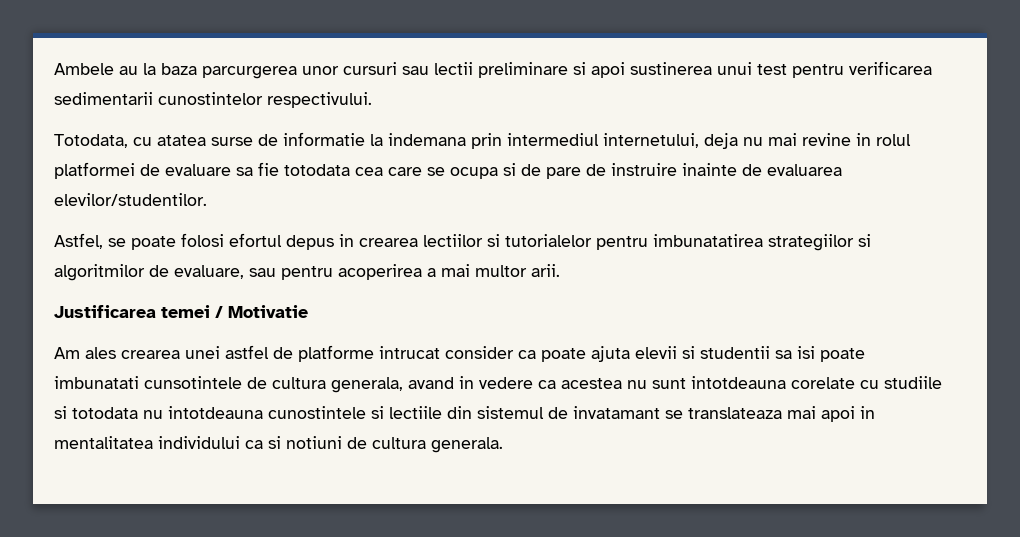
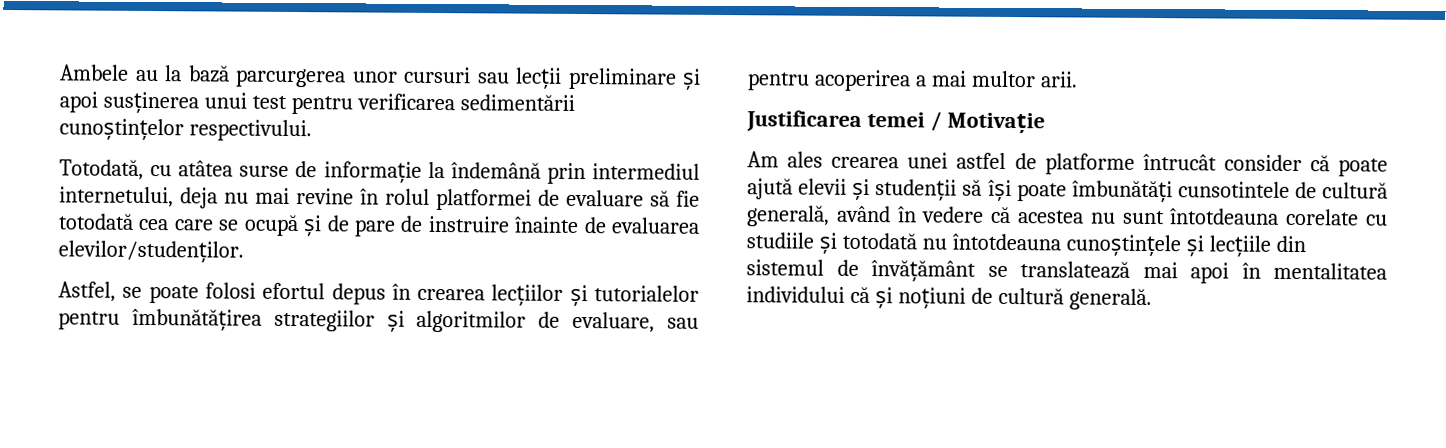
- Ambele au la baza parcurgerea unor cursuri sau lectii preliminare si apoi sustinerea unui test pentru verificarea sedimentarii cunostintelor respectivului.
+ Ambele au la bază parcurgerea unor cursuri sau lecții preliminare și apoi susținerea unui test pentru verificarea sedimentării cunoștințelor respectivului.
- Totodata, cu atatea surse de informatie la indemana prin intermediul internetului, deja nu mai revine in rolul platformei de evaluare sa fie totodata cea care se ocupa si de pare de instruire inainte de evaluarea elevilor/studentilor.
+ Totodată, cu atâtea surse de informație la îndemână prin intermediul internetului, deja nu mai revine în rolul platformei de evaluare să fie totodată cea care se ocupă și de pare de instruire înainte de evaluarea elevilor/studenților.
- Astfel, se poate folosi efortul depus in crearea lectiilor si tutorialelor pentru imbunatatirea strategiilor si algoritmilor de evaluare, sau pentru acoperirea a mai multor arii.
+ Astfel, se poate folosi efortul depus în crearea lecțiilor și tutorialelor pentru îmbunătățirea strategiilor și algoritmilor de evaluare, sau pentru acoperirea a mai multor arii.
- Justificarea temei / Motivatie
+ Justificarea temei / Motivație
- Am ales crearea unei astfel de platforme intrucat consider ca poate ajuta elevii si studentii sa isi poate imbunatati cunsotintele de cultura generala, avand in vedere ca acestea nu sunt intotdeauna corelate cu studiile si totodata nu intotdeauna cunostintele si lectiile din sistemul de invatamant se translateaza mai apoi in mentalitatea individului ca si notiuni de cultura generala.
+ Am ales crearea unei astfel de platforme întrucât consider că poate ajută elevii și studenții să își poate îmbunătăți cunsotintele de cultură generală, având în vedere că acestea nu sunt întotdeauna corelate cu studiile și totodată nu întotdeauna cunoștințele și lecțiile din sistemul de învățământ se translatează mai apoi în mentalitatea individului că și noțiuni de cultură generală.

